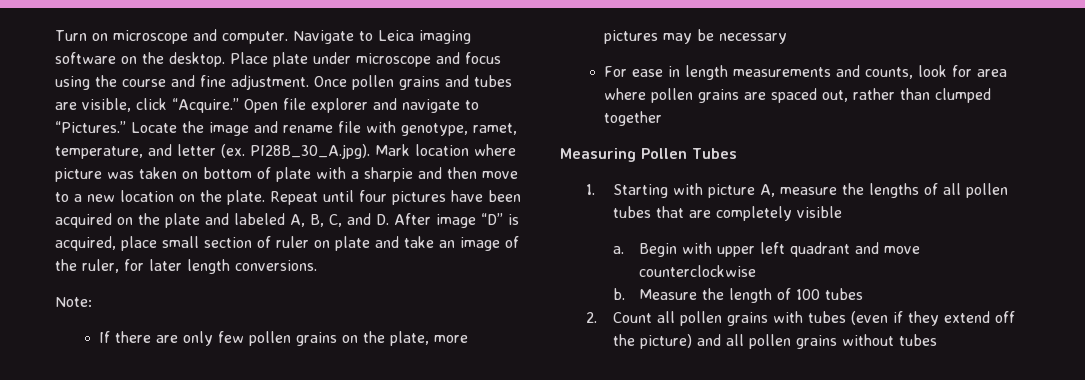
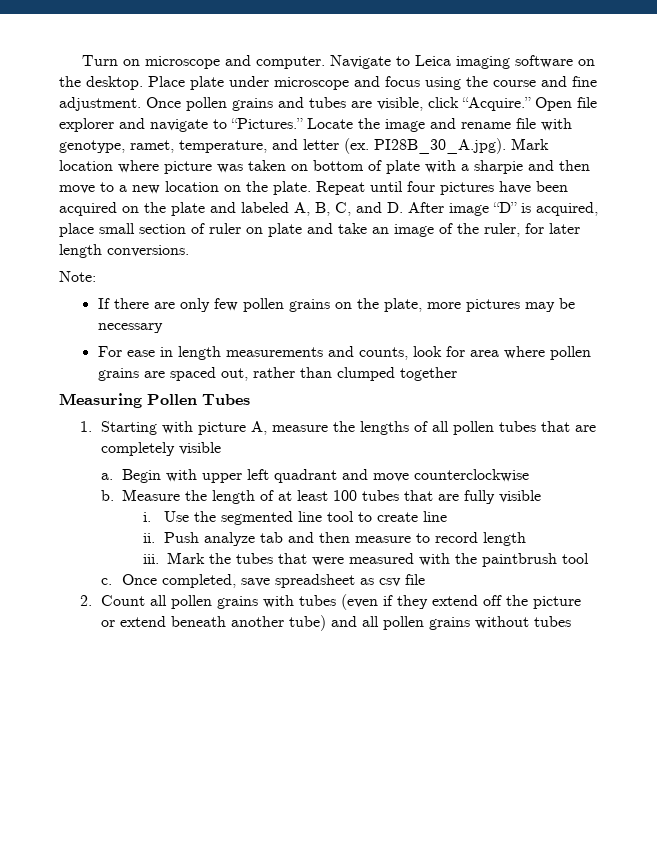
- Measure the length of 100 tubes
+ Measure the length of at least 100 tubes that are fully visible
+ i. Use the segmented line tool to create line
+ ii. Push analyze tab and then measure to record length
+ iii. Mark the tubes that were measured with the paintbrush tool
+ c. Once completed, save spreadsheet as csv file
- 2. Count all pollen grains with tubes (even if they extend off the picture) and all pollen grains without tubes
+ 2. Count all pollen grains with tubes (even if they extend off the picture or extend beneath another tube) and all pollen grains without tubes

